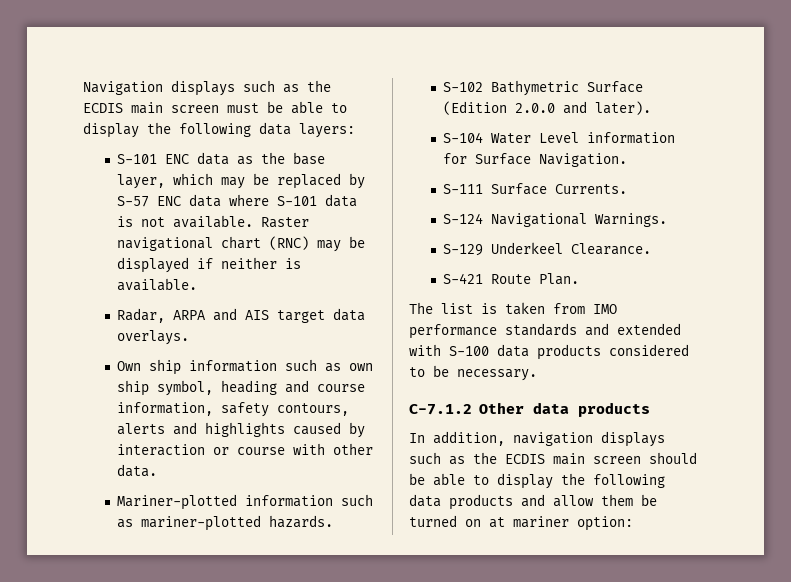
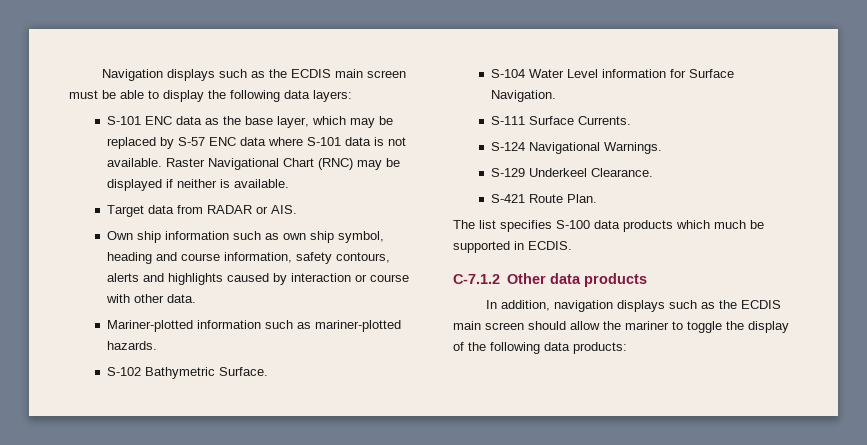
- Raster navigational chart (RNC) may be displayed if neither is available.
+ Raster Navigational Chart (RNC) may be displayed if neither is available.
- Radar, ARPA and AIS target data overlays.
+ Target data from RADAR or AIS.
- S-102 Bathymetric Surface (Edition 2.0.0 and later).
+ S-102 Bathymetric Surface.
- The list is taken from IMO performance standards and extended with S-100 data products considered to be necessary.
+ The list specifies S-100 data products which much be supported in ECDIS.
- In addition, navigation displays such as the ECDIS main screen should be able to display the following data products and allow them be turned on at mariner option:
+ In addition, navigation displays such as the ECDIS main screen should allow the mariner to toggle the display of the following data products:

